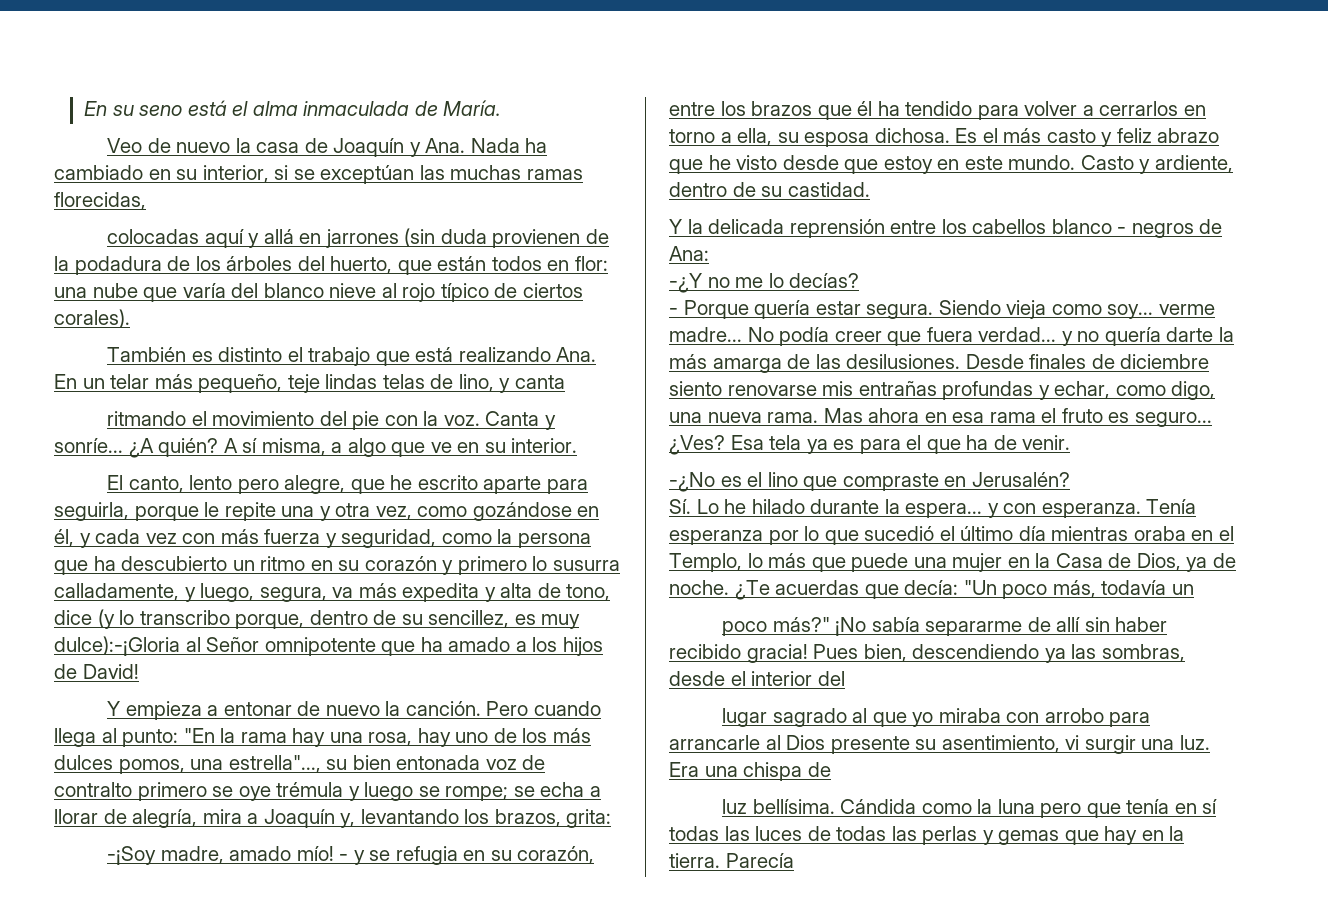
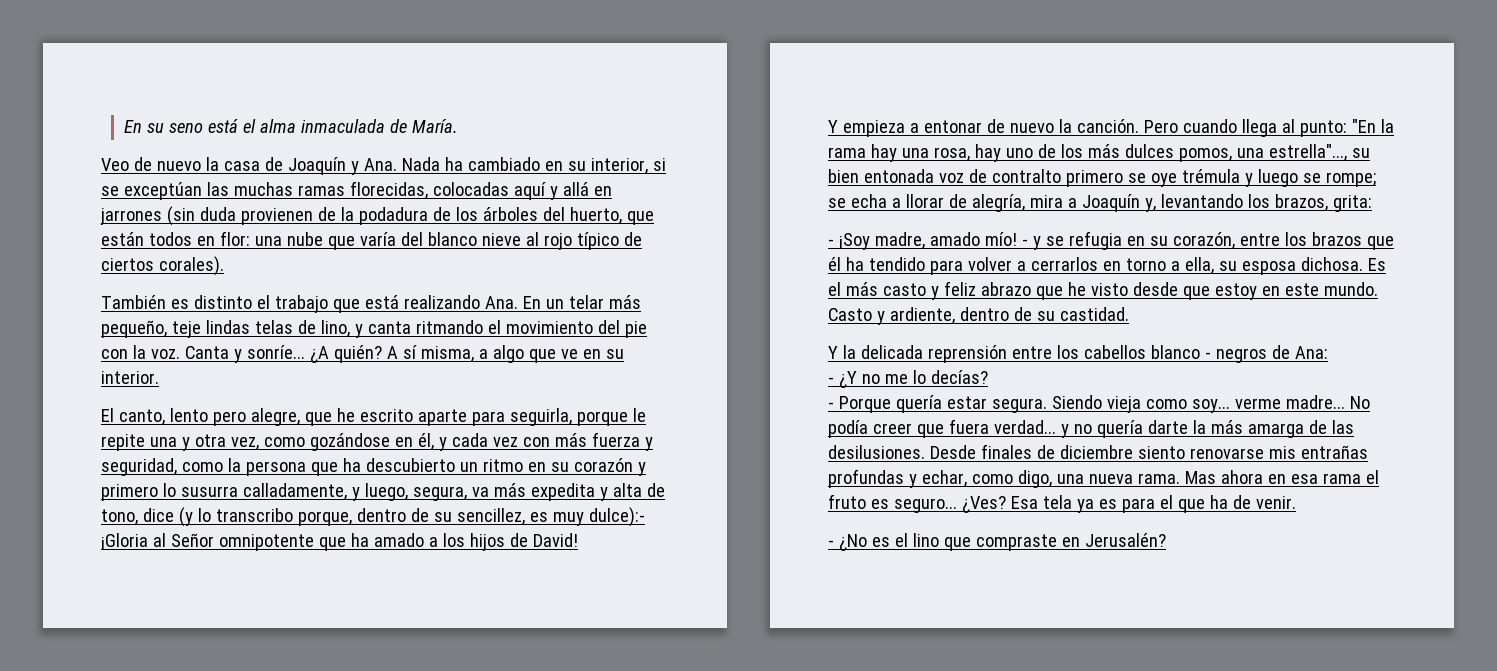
- Veo de nuevo la casa de Joaquín y Ana. Nada ha cambiado en su interior, si se exceptúan las muchas ramas florecidas,
- colocadas aquí y allá en jarrones (sin duda provienen de la podadura de los árboles del huerto, que están todos en flor: una nube que varía del blanco nieve al rojo típico de ciertos corales).
+ Veo de nuevo la casa de Joaquín y Ana. Nada ha cambiado en su interior, si se exceptúan las muchas ramas florecidas, colocadas aquí y allá en jarrones (sin duda provienen de la podadura de los árboles del huerto, que están todos en flor: una nube que varía del blanco nieve al rojo típico de ciertos corales).
- También es distinto el trabajo que está realizando Ana. En un telar más pequeño, teje lindas telas de lino, y canta
- ritmando el movimiento del pie con la voz.
+ También es distinto el trabajo que está realizando Ana. En un telar más pequeño, teje lindas telas de lino, y canta ritmando el movimiento del pie con la voz.
- El canto, lento pero alegre, que he escrito aparte para seguirla, porque le repite una y otra vez, como gozándose en él, y cada vez con más fuerza y seguridad, como la persona que ha descubierto un ritmo en su corazón y primero lo susurra calladamente, y luego, segura, va más expedita y alta de tono, dice (y lo transcribo porque, dentro de su sencillez, es muy dulce):-¡Gloria al Señor omnipotente que ha amado a los hijos de David!
+ El canto, lento pero alegre, que he escrito aparte para seguirla, porque le repite una y otra vez, como gozándose en él, y cada vez con más fuerza y seguridad, como la persona que ha descubierto un ritmo en su corazón y primero lo susurra calladamente, y luego, segura, va más expedita y alta de tono, dice (y lo transcribo porque, dentro de su sencillez, es muy dulce):- ¡Gloria al Señor omnipotente que ha amado a los hijos de David!
- -¡Soy madre, amado mío!
+ - ¡Soy madre, amado mío!
- -¿Y no me lo decías?
+ - ¿Y no me lo decías?
- -¿No es el lino que compraste en Jerusalén?
+ - ¿No es el lino que compraste en Jerusalén?
- Sí. Lo he hilado durante la espera... y con esperanza. Tenía esperanza por lo que sucedió el último día mientras oraba en el Templo, lo más que puede una mujer en la Casa de Dios, ya de noche. ¿Te acuerdas que decía: "Un poco más, todavía un
- poco más?" ¡No sabía separarme de allí sin haber recibido gracia! Pues bien, descendiendo ya las sombras, desde el interior del
- lugar sagrado al que yo miraba con arrobo para arrancarle al Dios presente su asentimiento, vi surgir una luz. Era una chispa de
- luz bellísima. Cándida como la luna pero que tenía en sí todas las luces de todas las perlas y gemas que hay en la tierra. Parecía

